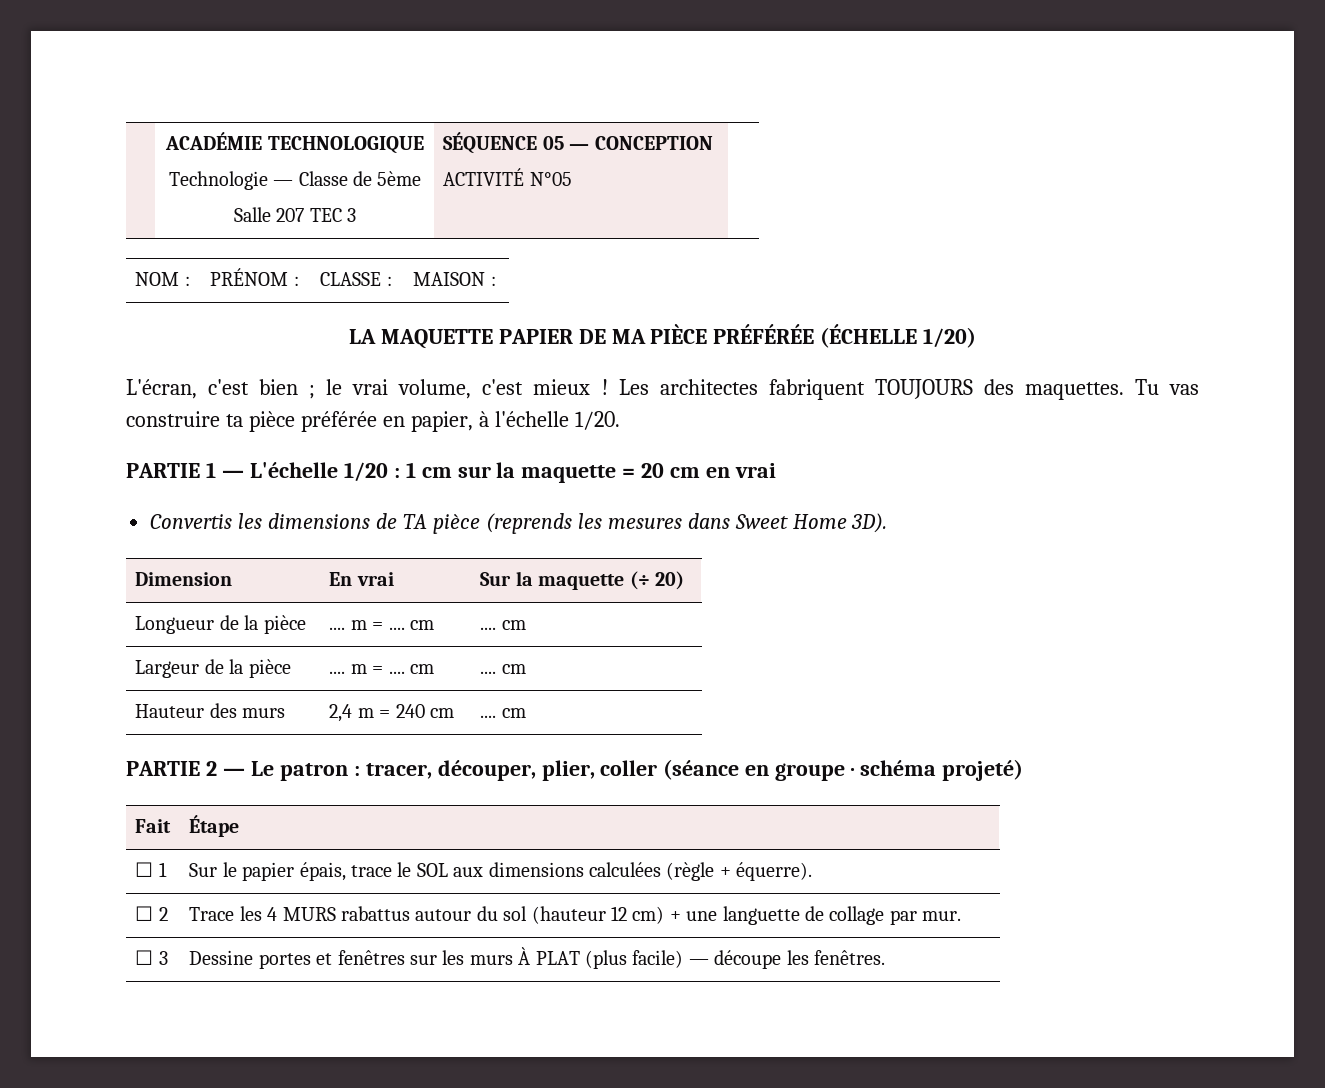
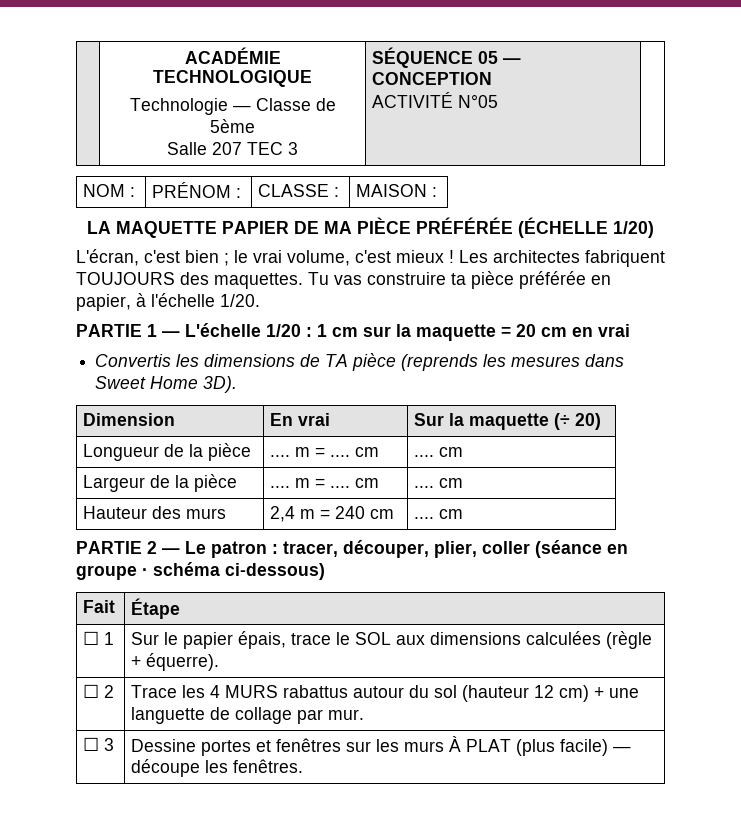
- PARTIE 2 — Le patron : tracer, découper, plier, coller (séance en groupe · schéma projeté)
+ PARTIE 2 — Le patron : tracer, découper, plier, coller (séance en groupe · schéma ci-dessous)

